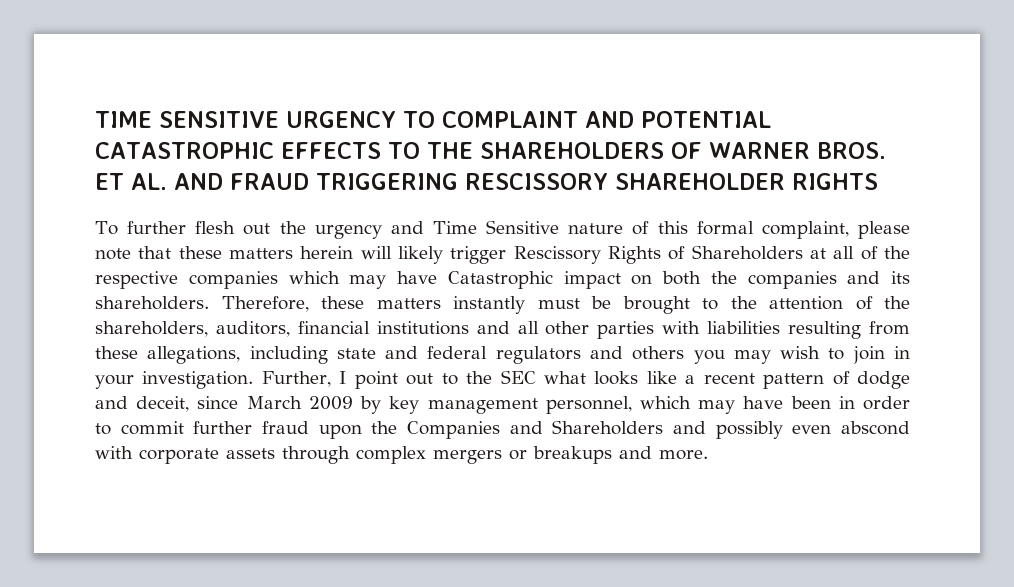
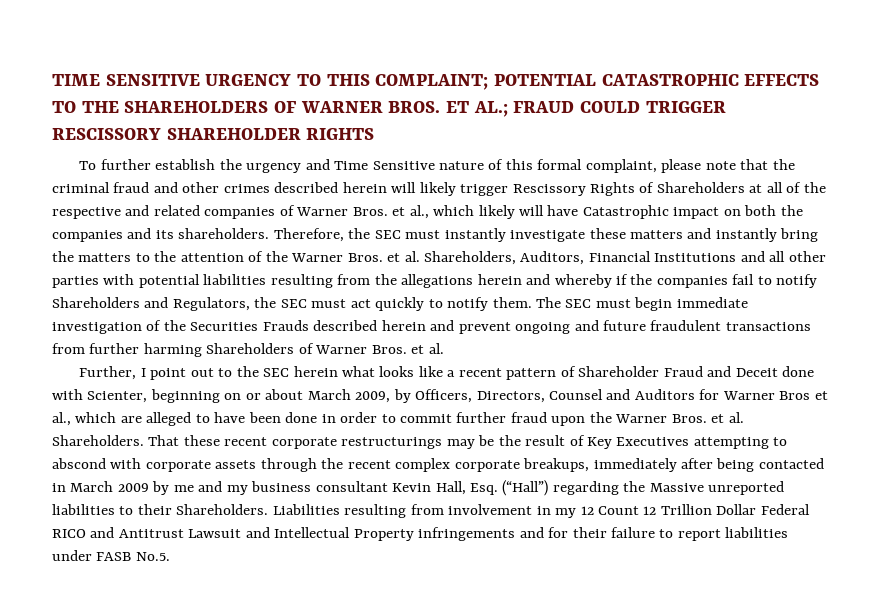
- TIME SENSITIVE URGENCY TO COMPLAINT AND POTENTIAL CATASTROPHIC EFFECTS TO THE SHAREHOLDERS OF WARNER BROS.
+ TIME SENSITIVE URGENCY TO THIS COMPLAINT; POTENTIAL CATASTROPHIC EFFECTS TO THE SHAREHOLDERS OF WARNER BROS.
- ET AL. AND FRAUD TRIGGERING RESCISSORY SHAREHOLDER RIGHTS
+ ET AL.; FRAUD COULD TRIGGER RESCISSORY SHAREHOLDER RIGHTS
- To further flesh out the urgency and Time Sensitive nature of this formal complaint, please note that these matters herein will likely trigger Rescissory Rights of Shareholders at all of the respective companies which may have Catastrophic impact on both the companies and its shareholders.
+ To further establish the urgency and Time Sensitive nature of this formal complaint, please note that the criminal fraud and other crimes described herein will likely trigger Rescissory Rights of Shareholders at all of the respective and related companies of Warner Bros. et al., which likely will have Catastrophic impact on both the companies and its shareholders.
- Therefore, these matters instantly must be brought to the attention of the shareholders, auditors, financial institutions and all other parties with liabilities resulting from these allegations, including state and federal regulators and others you may wish to join in your investigation. Further, I point out to the SEC what looks like a recent pattern of dodge and deceit, since March 2009 by key management personnel, which may have been in order to commit further fraud upon the Companies and Shareholders and possibly even abscond with corporate assets through complex mergers or breakups and more.
+ Therefore, the SEC must instantly investigate these matters and instantly bring the matters to the attention of the Warner Bros. et al. Shareholders, Auditors, Financial Institutions and all other parties with potential liabilities resulting from the allegations herein and whereby if the companies fail to notify Shareholders and Regulators, the SEC must act quickly to notify them. The SEC must begin immediate investigation of the Securities Frauds described herein and prevent ongoing and future fraudulent transactions from further harming Shareholders of Warner Bros. et al.
+ Further, I point out to the SEC herein what looks like a recent pattern of Shareholder Fraud and Deceit done with Scienter, beginning on or about March 2009, by Officers, Directors, Counsel and Auditors for Warner Bros et al., which are alleged to have been done in order to commit further fraud upon the Warner Bros. et al. Shareholders. That these recent corporate restructurings may be the result of Key Executives attempting to abscond with corporate assets through the recent complex corporate breakups, immediately after being contacted in March 2009 by me and my business consultant Kevin Hall, Esq. (“Hall”) regarding the Massive unreported liabilities to their Shareholders. Liabilities resulting from involvement in my 12 Count 12 Trillion Dollar Federal RICO and Antitrust Lawsuit and Intellectual Property infringements and for their failure to report liabilities under FASB No.5.

